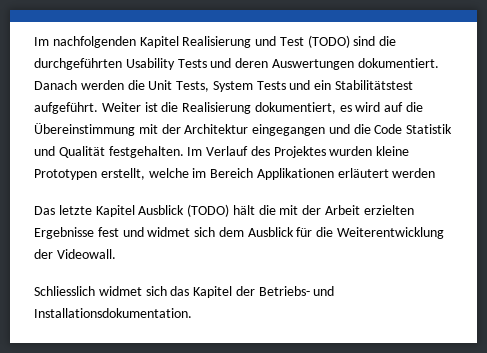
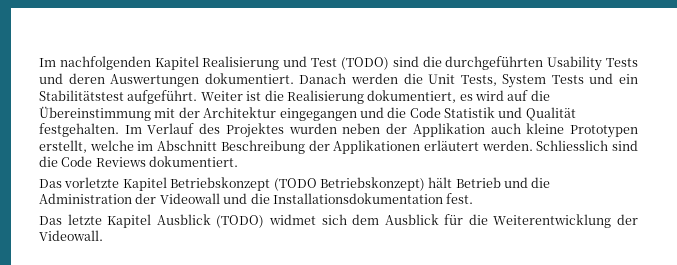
- Im Verlauf des Projektes wurden kleine Prototypen erstellt, welche im Bereich Applikationen erläutert werden
+ Im Verlauf des Projektes wurden neben der Applikation auch kleine Prototypen erstellt, welche im Abschnitt Beschreibung der Applikationen erläutert werden. Schliesslich sind die Code Reviews dokumentiert.
+ Das vorletzte Kapitel Betriebskonzept (TODO Betriebskonzept) hält Betrieb und die Administration der Videowall und die Installationsdokumentation fest.
- Das letzte Kapitel Ausblick (TODO) hält die mit der Arbeit erzielten Ergebnisse fest und widmet sich dem Ausblick für die Weiterentwicklung der Videowall.
+ Das letzte Kapitel Ausblick (TODO) widmet sich dem Ausblick für die Weiterentwicklung der Videowall.
- Schliesslich widmet sich das Kapitel der Betriebs- und Installationsdokumentation.

